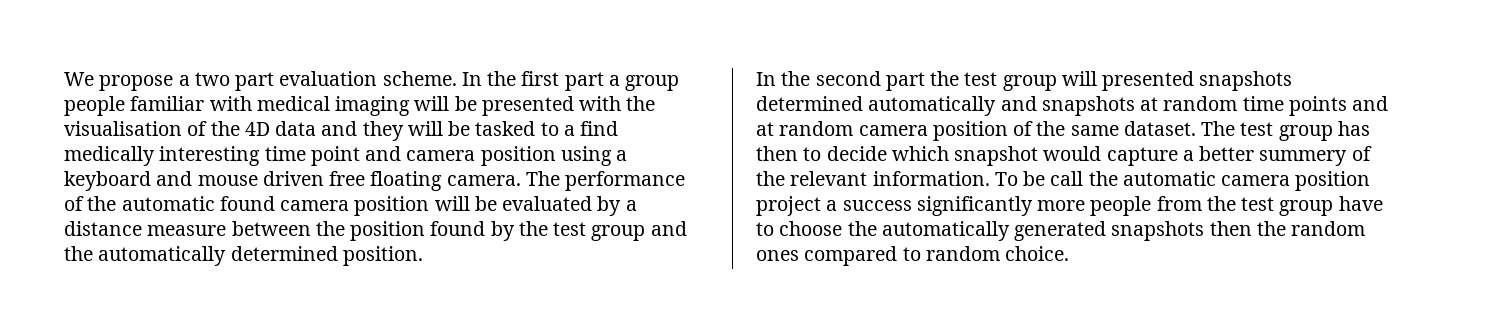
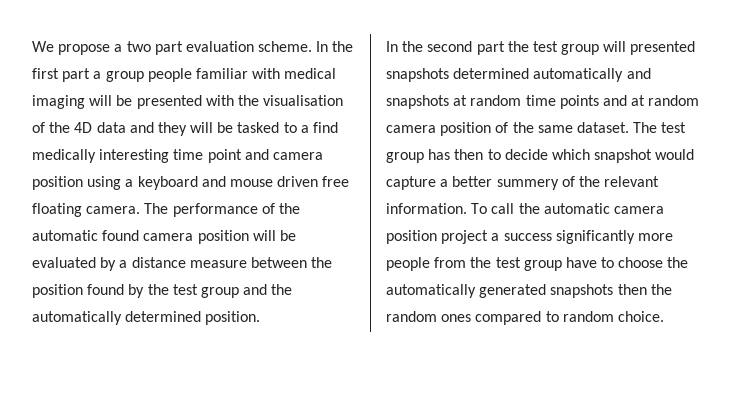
- To be call the automatic camera position project a success significantly more people from the test group have to choose the automatically generated snapshots then the random ones compared to random choice.
+ To call the automatic camera position project a success significantly more people from the test group have to choose the automatically generated snapshots then the random ones compared to random choice.

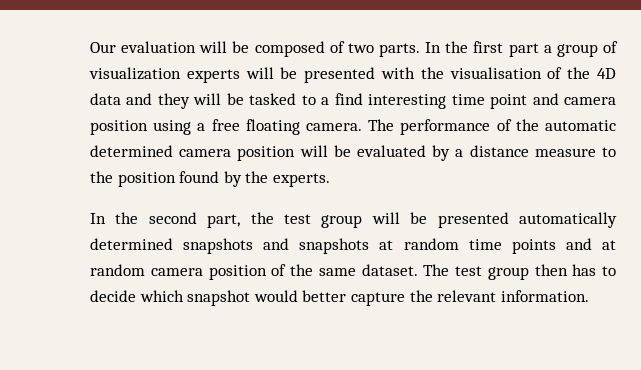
- We propose a two part evaluation scheme.
+ Our evaluation will be composed of two parts.
- In the first part a group people familiar with medical imaging will be presented with the visualisation of the 4D data and they will be tasked to a find medically interesting time point and camera position using a keyboard and mouse driven free floating camera.
+ In the first part a group of visualization experts will be presented with the visualisation of the 4D data and they will be tasked to a find interesting time point and camera position using a free floating camera.
- The performance of the automatic found camera position will be evaluated by a distance measure between the position found by the test group and the automatically determined position.
+ The performance of the automatic determined camera position will be evaluated by a distance measure to the position found by the experts.
- In the second part the test group will presented snapshots determined automatically and snapshots at random time points and at random camera position of the same dataset.
+ In the second part, the test group will be presented automatically determined snapshots and snapshots at random time points and at random camera position of the same dataset.
- The test group has then to decide which snapshot would capture a better summery of the relevant information. To call the automatic camera position project a success significantly more people from the test group have to choose the automatically generated snapshots then the random ones compared to random choice.
+ The test group then has to decide which snapshot would better capture the relevant information.

